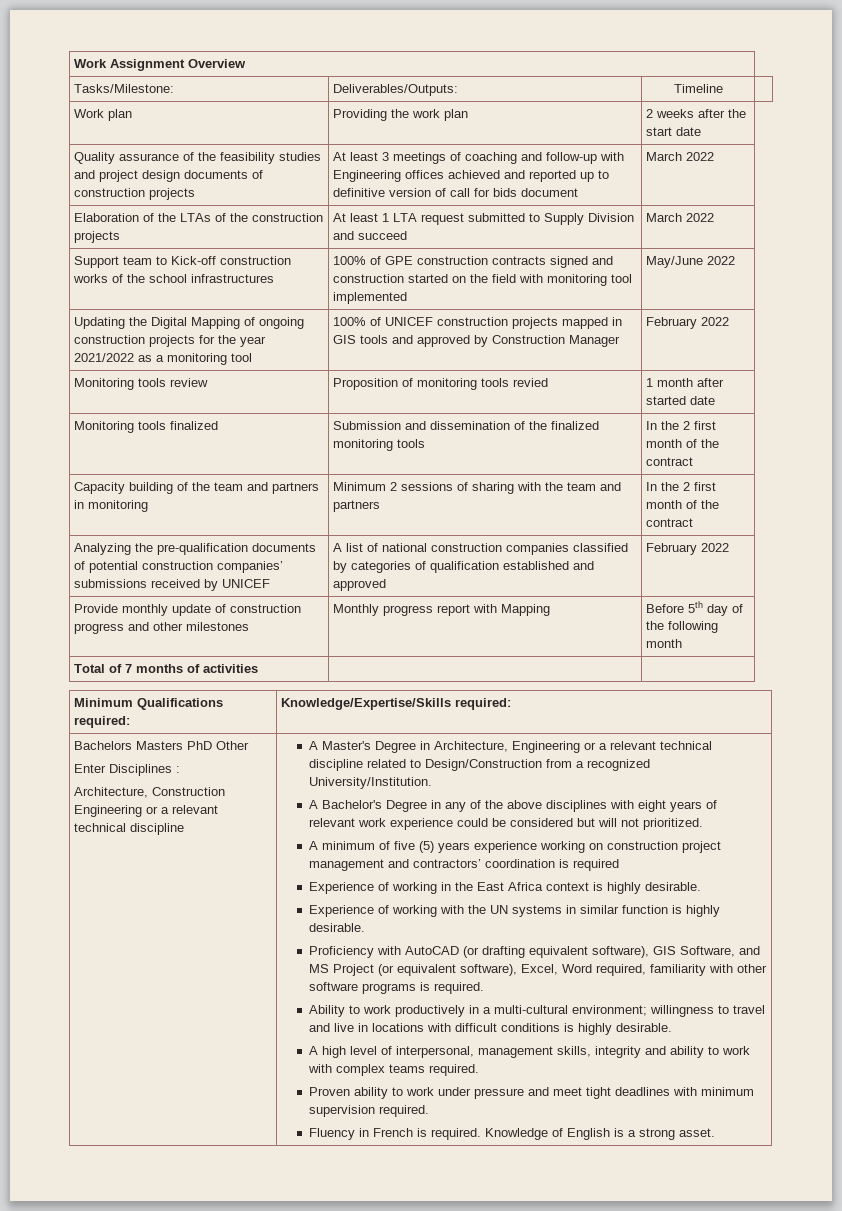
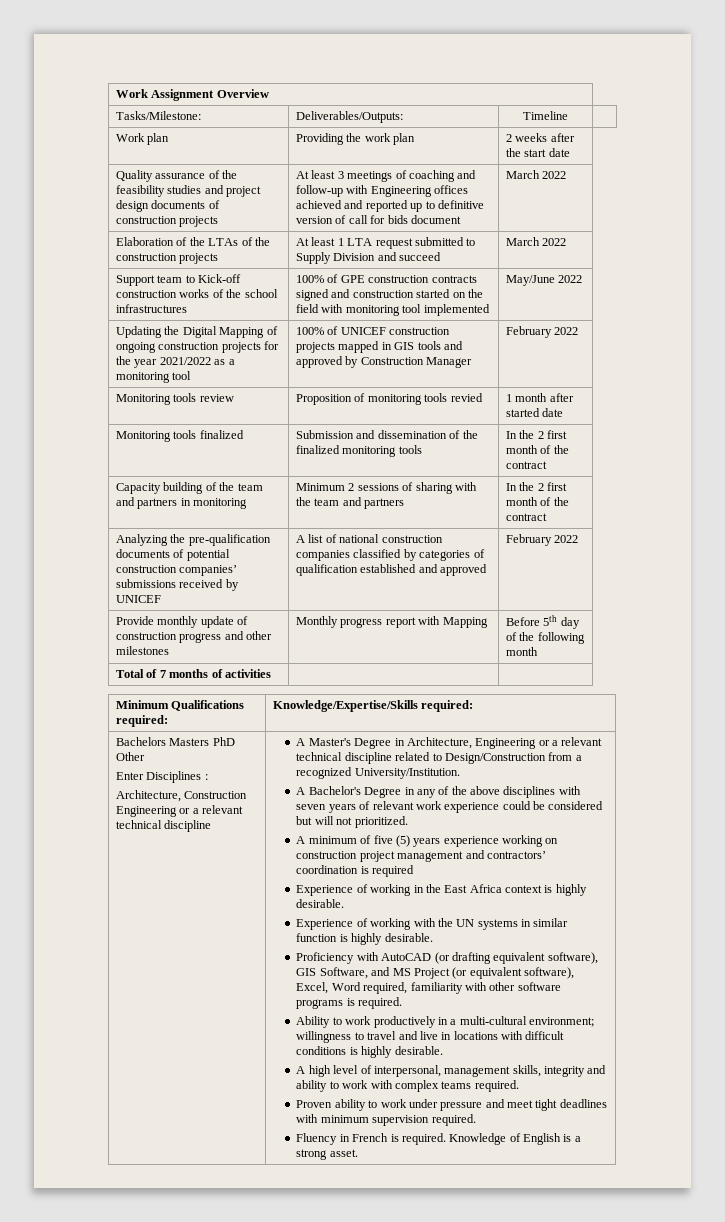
- A Bachelor's Degree in any of the above disciplines with eight years of relevant work experience could be considered but will not prioritized.
+ A Bachelor's Degree in any of the above disciplines with seven years of relevant work experience could be considered but will not prioritized.

